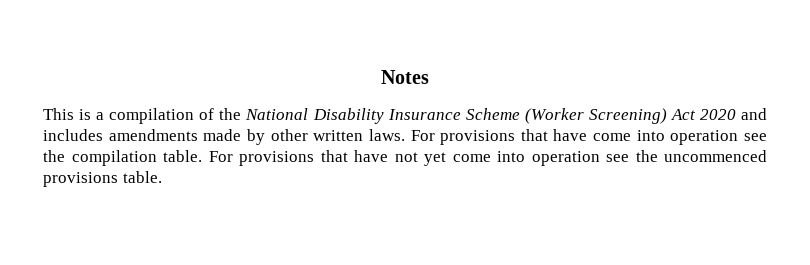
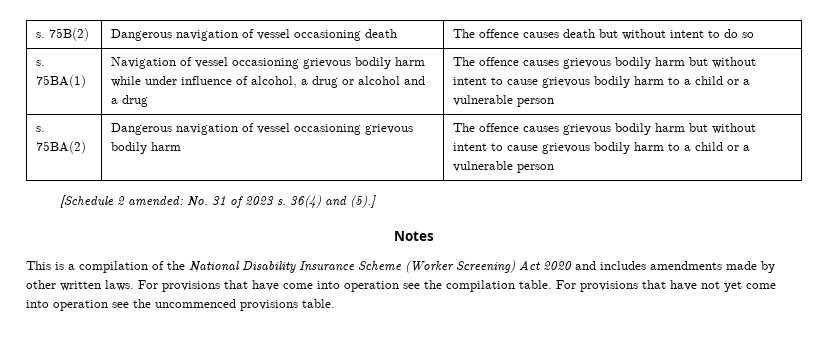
+ s. 75B(2) | Dangerous navigation of vessel occasioning death | The offence causes death but without intent to do so
+ s. 75BA(1) | Navigation of vessel occasioning grievous bodily harm while under influence of alcohol, a drug or alcohol and a drug | The offence causes grievous bodily harm but without intent to cause grievous bodily harm to a child or a vulnerable person
+ s. 75BA(2) | Dangerous navigation of vessel occasioning grievous bodily harm | The offence causes grievous bodily harm but without intent to cause grievous bodily harm to a child or a vulnerable person
+ [Schedule 2 amended: No. 31 of 2023 s. 36(4) and (5).]

